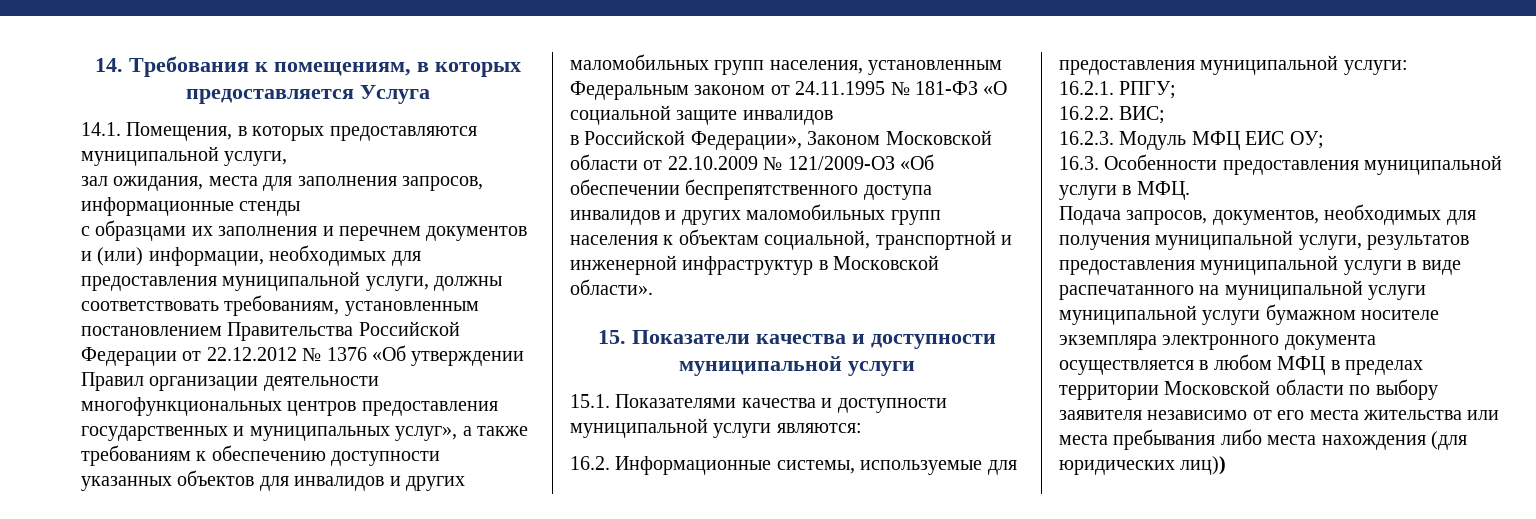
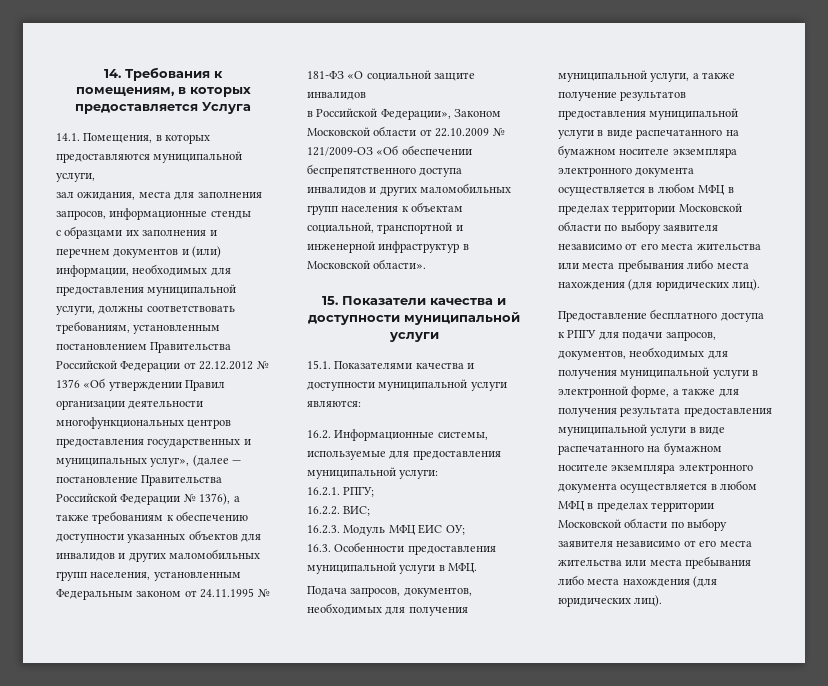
- с образцами их заполнения и перечнем документов и (или) информации, необходимых для предоставления муниципальной услуги, должны соответствовать требованиям, установленным постановлением Правительства Российской Федерации от 22.12.2012 № 1376 «Об утверждении Правил организации деятельности многофункциональных центров предоставления государственных и муниципальных услуг», а также требованиям к обеспечению доступности указанных объектов для инвалидов и других маломобильных групп населения, установленным Федеральным законом от 24.11.1995 № 181-ФЗ «О социальной защите инвалидов
+ с образцами их заполнения и перечнем документов и (или) информации, необходимых для предоставления муниципальной услуги, должны соответствовать требованиям, установленным постановлением Правительства Российской Федерации от 22.12.2012 № 1376 «Об утверждении Правил организации деятельности многофункциональных центров предоставления государственных и муниципальных услуг», (далее — постановление Правительства Российской Федерации № 1376), а также требованиям к обеспечению доступности указанных объектов для инвалидов и других маломобильных групп населения, установленным Федеральным законом от 24.11.1995 № 181-ФЗ «О социальной защите инвалидов
- Подача запросов, документов, необходимых для получения муниципальной услуги, результатов предоставления муниципальной услуги в виде распечатанного на муниципальной услуги муниципальной услуги бумажном носителе экземпляра электронного документа осуществляется в любом МФЦ в пределах территории Московской области по выбору заявителя независимо от его места жительства или места пребывания либо места нахождения (для юридических лиц))
+ Подача запросов, документов, необходимых для получения муниципальной услуги, а также получение результатов предоставления муниципальной услуги в виде распечатанного на бумажном носителе экземпляра электронного документа осуществляется в любом МФЦ в пределах территории Московской области по выбору заявителя независимо от его места жительства или места пребывания либо места нахождения (для юридических лиц).
+ Предоставление бесплатного доступа к РПГУ для подачи запросов, документов, необходимых для получения муниципальной услуги в электронной форме, а также для получения результата предоставления муниципальной услуги в виде распечатанного на бумажном носителе экземпляра электронного документа осуществляется в любом МФЦ в пределах территории Московской области по выбору заявителя независимо от его места жительства или места пребывания либо места нахождения (для юридических лиц).

